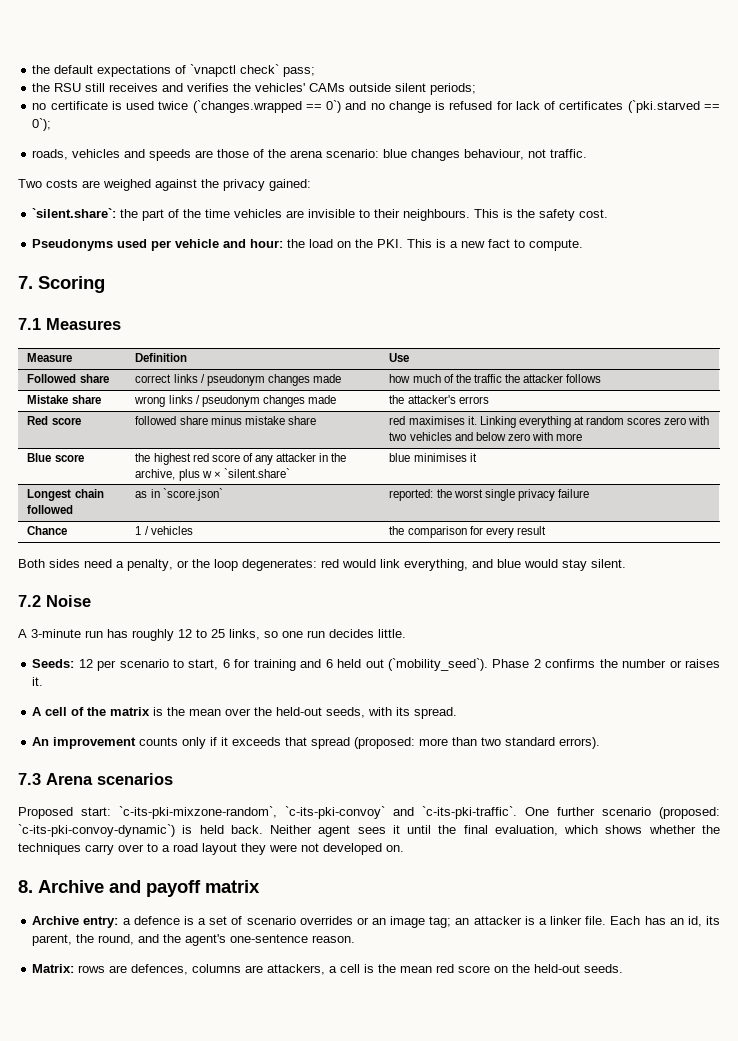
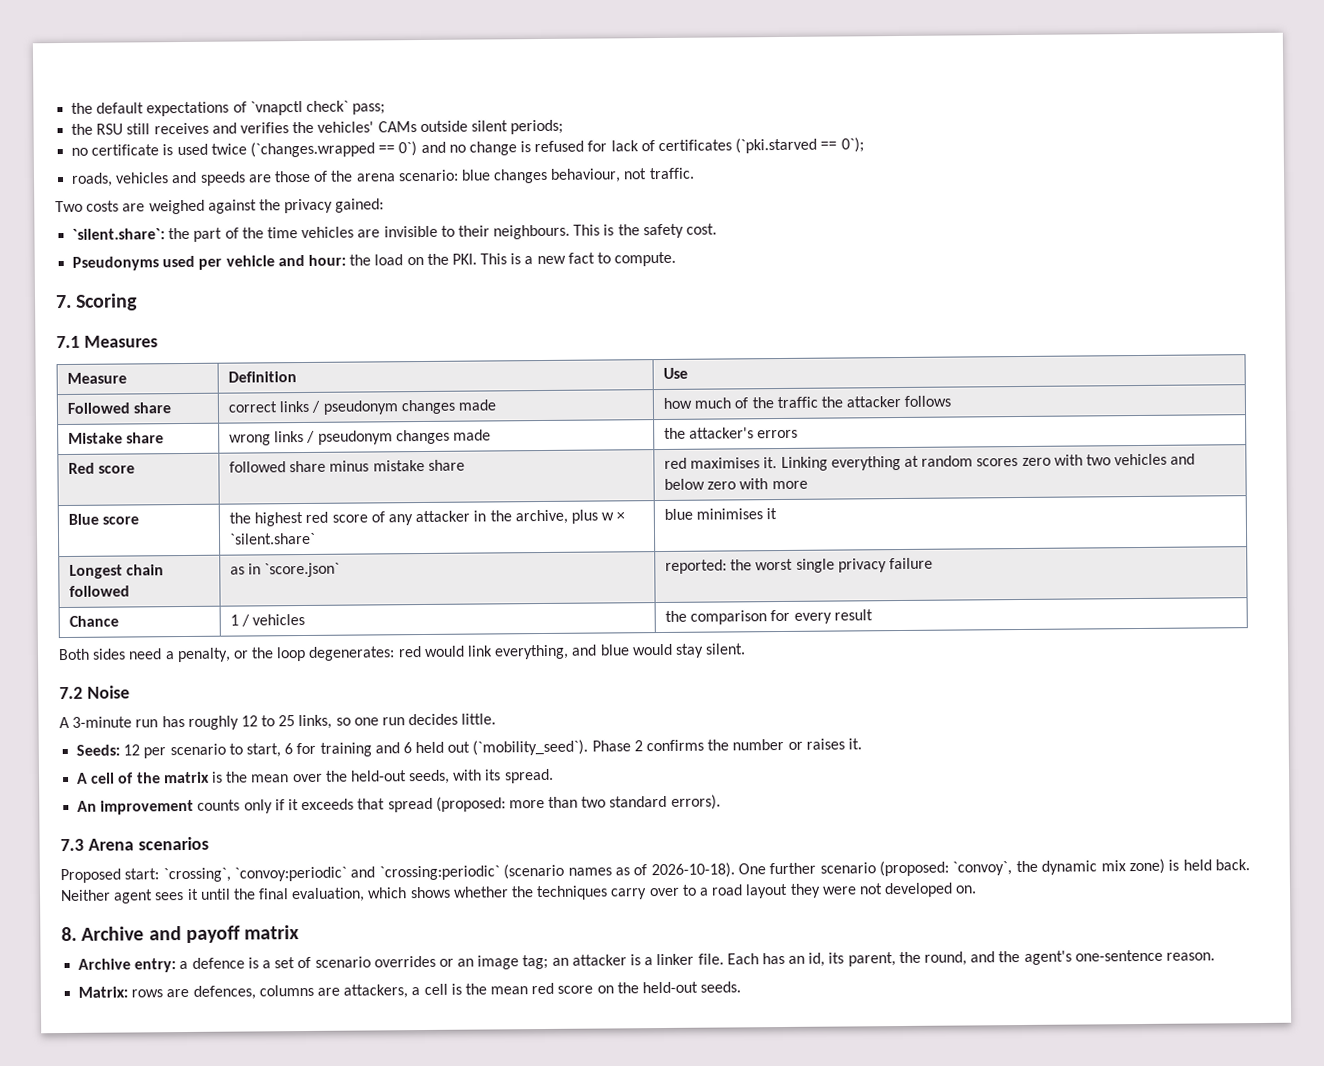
- Proposed start: `c-its-pki-mixzone-random`, `c-its-pki-convoy` and `c-its-pki-traffic`. One further scenario (proposed: `c-its-pki-convoy-dynamic`) is held back.
+ Proposed start: `crossing`, `convoy:periodic` and `crossing:periodic` (scenario names as of 2026-10-18). One further scenario (proposed: `convoy`, the dynamic mix zone) is held back.

